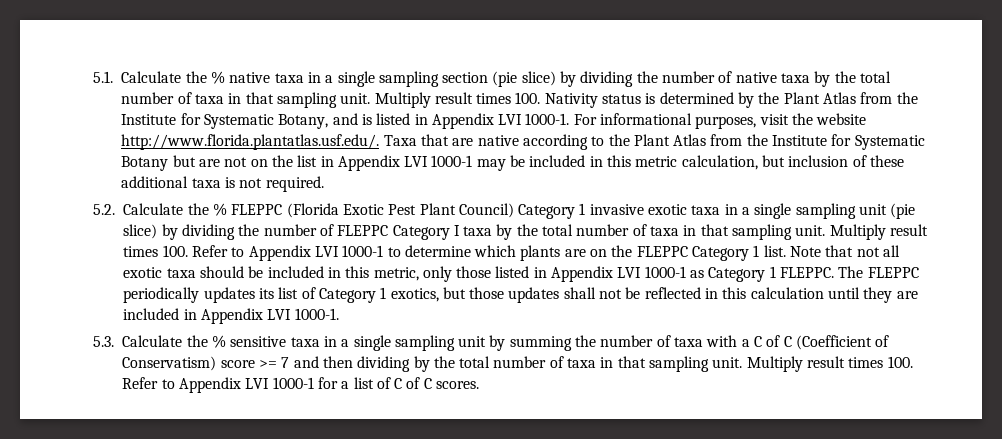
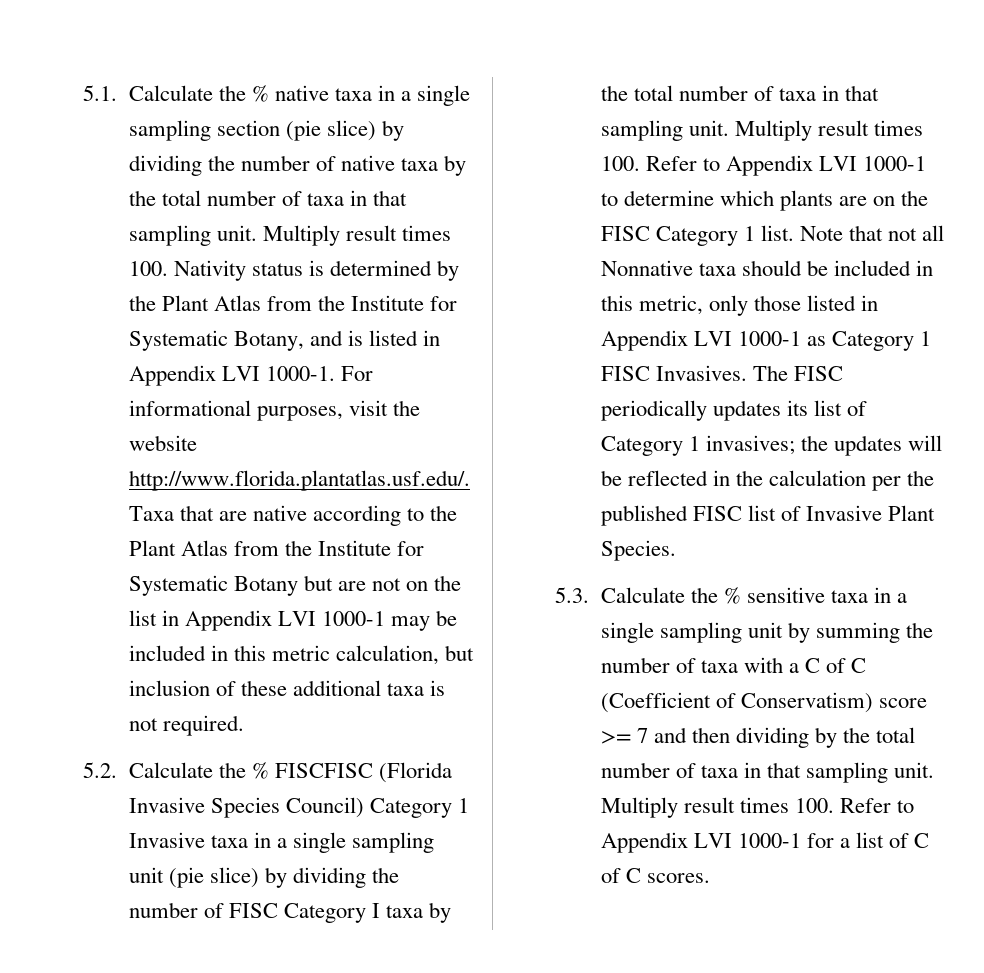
- 5.2. Calculate the % FLEPPC (Florida Exotic Pest Plant Council) Category 1 invasive exotic taxa in a single sampling unit (pie slice) by dividing the number of FLEPPC Category I taxa by the total number of taxa in that sampling unit.
+ 5.2. Calculate the % FISCFISC (Florida Invasive Species Council) Category 1 Invasive taxa in a single sampling unit (pie slice) by dividing the number of FISC Category I taxa by the total number of taxa in that sampling unit.
- Multiply result times 100. Refer to Appendix LVI 1000-1 to determine which plants are on the FLEPPC Category 1 list.
+ Multiply result times 100. Refer to Appendix LVI 1000-1 to determine which plants are on the FISC Category 1 list.
- Note that not all exotic taxa should be included in this metric, only those listed in Appendix LVI 1000-1 as Category 1 FLEPPC. The FLEPPC periodically updates its list of Category 1 exotics, but those updates shall not be reflected in this calculation until they are included in Appendix LVI 1000-1.
+ Note that not all Nonnative taxa should be included in this metric, only those listed in Appendix LVI 1000-1 as Category 1 FISC Invasives. The FISC periodically updates its list of Category 1 invasives; the updates will be reflected in the calculation per the published FISC list of Invasive Plant Species.

